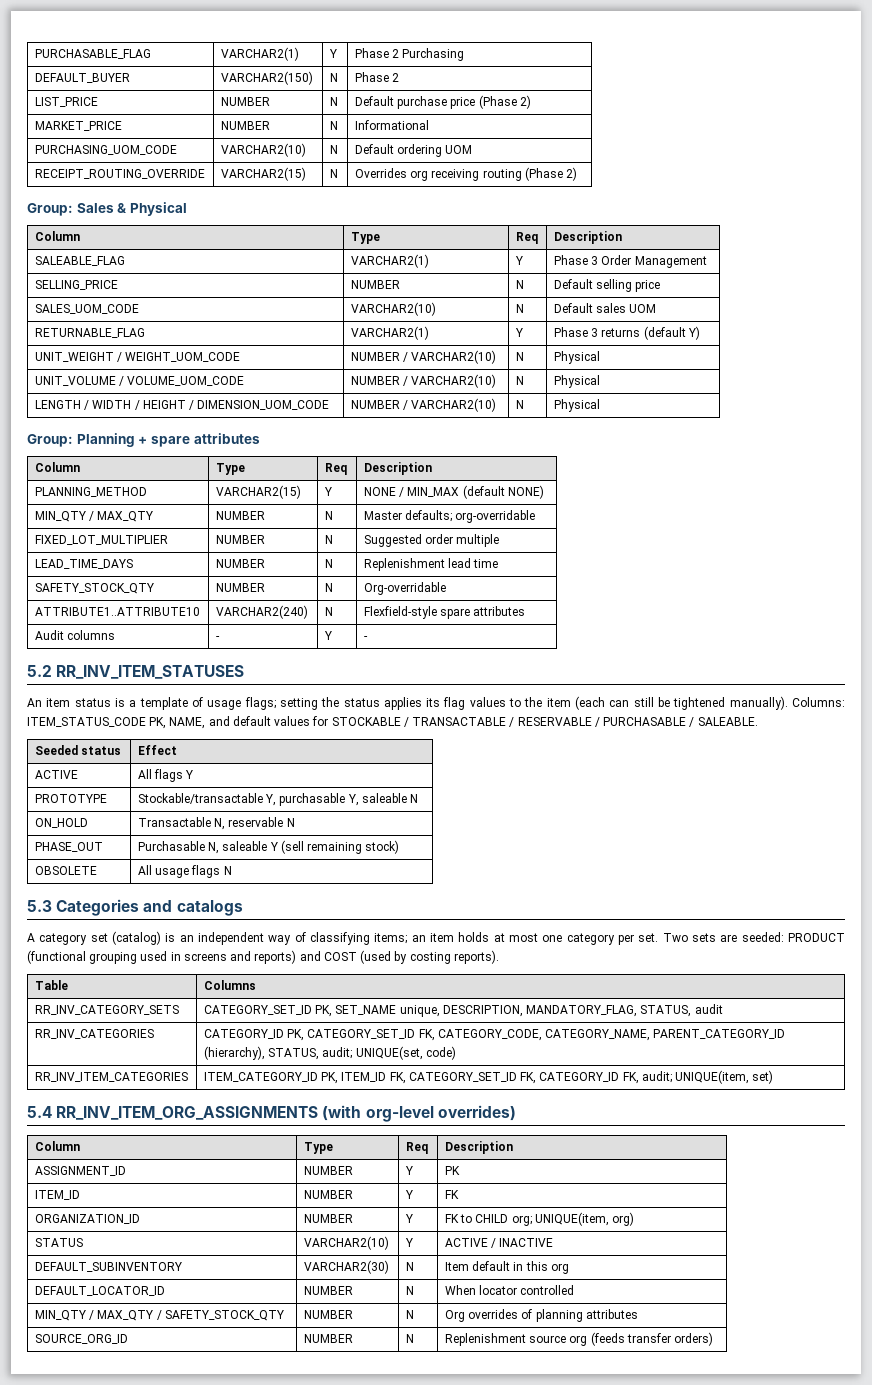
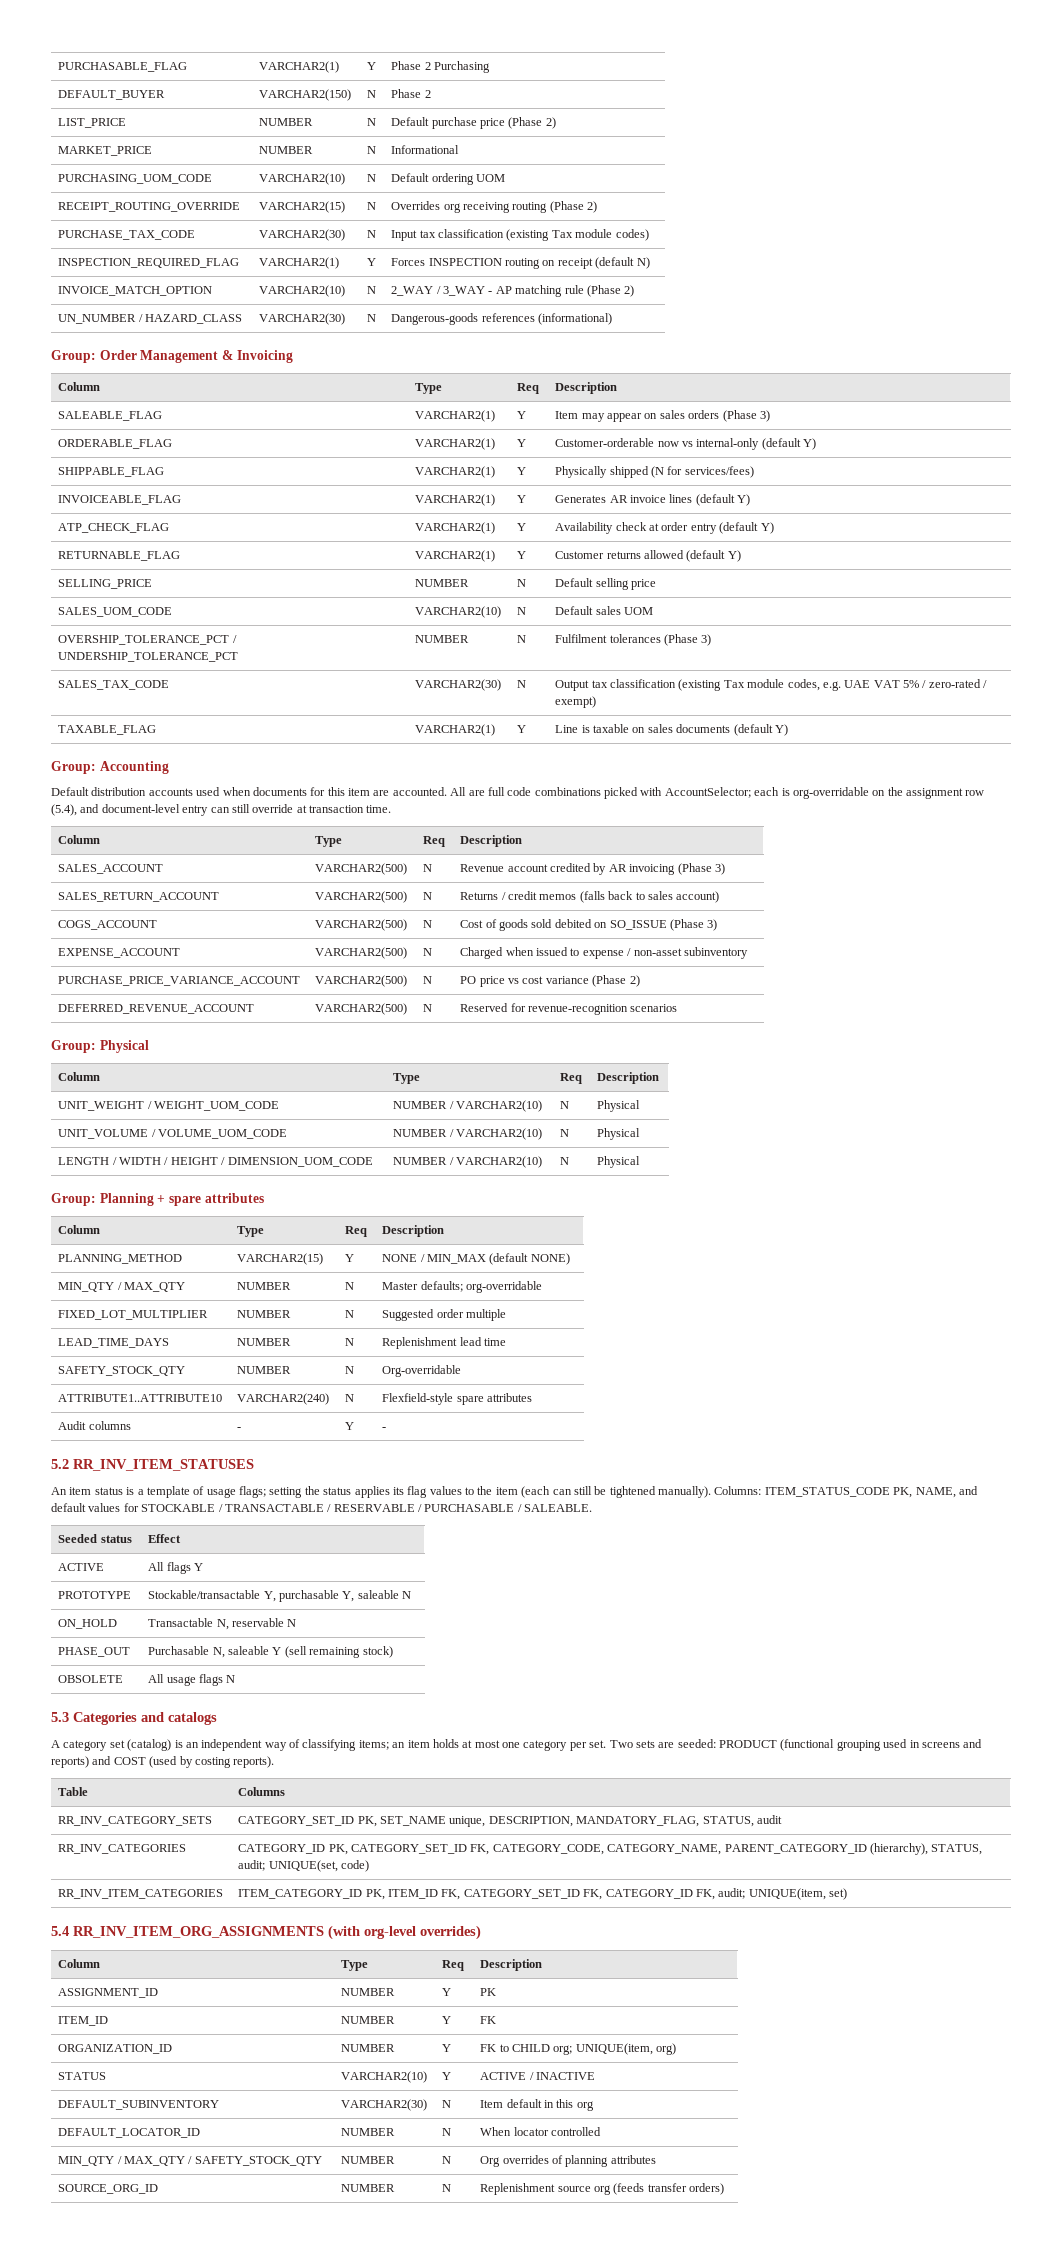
- Group: Sales & Physical
+ PURCHASE_TAX_CODE | VARCHAR2(30) | N | Input tax classification (existing Tax module codes)
+ INSPECTION_REQUIRED_FLAG | VARCHAR2(1) | Y | Forces INSPECTION routing on receipt (default N)
+ INVOICE_MATCH_OPTION | VARCHAR2(10) | N | 2_WAY / 3_WAY - AP matching rule (Phase 2)
+ UN_NUMBER / HAZARD_CLASS | VARCHAR2(30) | N | Dangerous-goods references (informational)
+ Group: Order Management & Invoicing
- SALEABLE_FLAG | VARCHAR2(1) | Y | Phase 3 Order Management
+ SALEABLE_FLAG | VARCHAR2(1) | Y | Item may appear on sales orders (Phase 3)
+ ORDERABLE_FLAG | VARCHAR2(1) | Y | Customer-orderable now vs internal-only (default Y)
+ SHIPPABLE_FLAG | VARCHAR2(1) | Y | Physically shipped (N for services/fees)
+ INVOICEABLE_FLAG | VARCHAR2(1) | Y | Generates AR invoice lines (default Y)
+ ATP_CHECK_FLAG | VARCHAR2(1) | Y | Availability check at order entry (default Y)
+ RETURNABLE_FLAG | VARCHAR2(1) | Y | Customer returns allowed (default Y)
- RETURNABLE_FLAG | VARCHAR2(1) | Y | Phase 3 returns (default Y)
+ OVERSHIP_TOLERANCE_PCT / UNDERSHIP_TOLERANCE_PCT | NUMBER | N | Fulfilment tolerances (Phase 3)
+ SALES_TAX_CODE | VARCHAR2(30) | N | Output tax classification (existing Tax module codes, e.g. UAE VAT 5% / zero-rated / exempt)
+ TAXABLE_FLAG | VARCHAR2(1) | Y | Line is taxable on sales documents (default Y)
+ Group: Accounting
+ Default distribution accounts used when documents for this item are accounted. All are full code combinations picked with AccountSelector; each is org-overridable on the assignment row (5.4), and document-level entry can still override at transaction time.
+ Column | Type | Req | Description
+ SALES_ACCOUNT | VARCHAR2(500) | N | Revenue account credited by AR invoicing (Phase 3)
+ SALES_RETURN_ACCOUNT | VARCHAR2(500) | N | Returns / credit memos (falls back to sales account)
+ COGS_ACCOUNT | VARCHAR2(500) | N | Cost of goods sold debited on SO_ISSUE (Phase 3)
+ EXPENSE_ACCOUNT | VARCHAR2(500) | N | Charged when issued to expense / non-asset subinventory
+ PURCHASE_PRICE_VARIANCE_ACCOUNT | VARCHAR2(500) | N | PO price vs cost variance (Phase 2)
+ DEFERRED_REVENUE_ACCOUNT | VARCHAR2(500) | N | Reserved for revenue-recognition scenarios
+ Group: Physical
+ Column | Type | Req | Description

